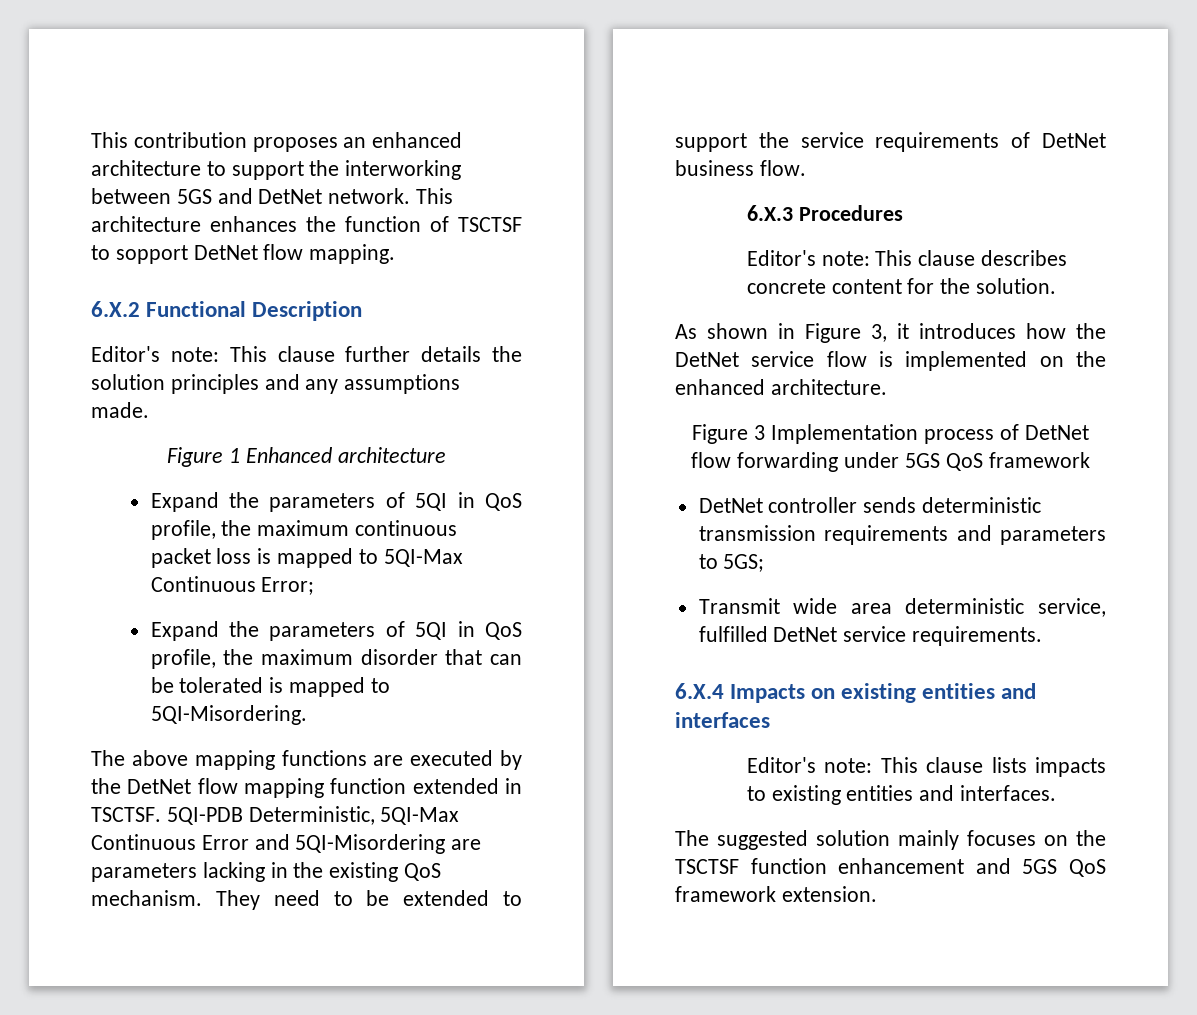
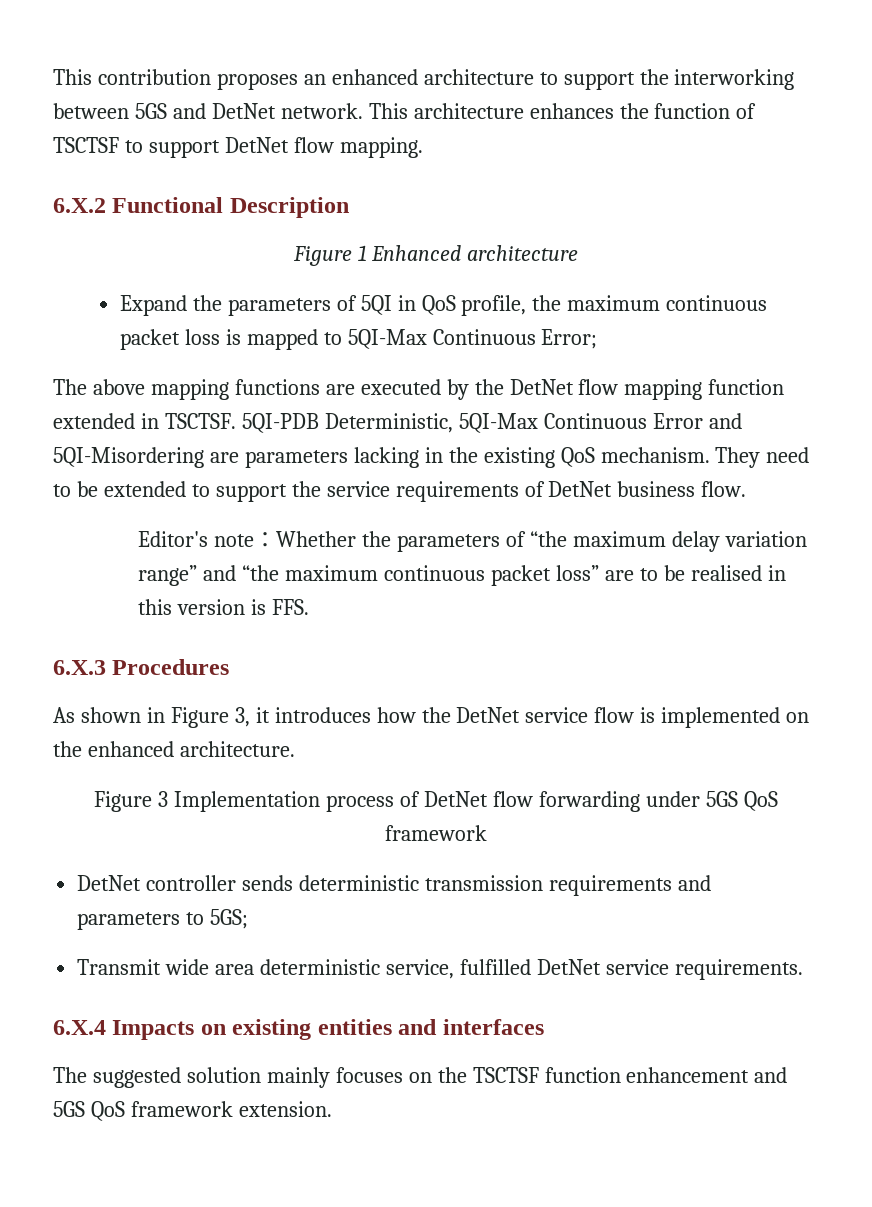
- This architecture enhances the function of TSCTSF to sopport DetNet flow mapping.
+ This architecture enhances the function of TSCTSF to support DetNet flow mapping.
- Editor's note: This clause further details the solution principles and any assumptions made.
- Expand the parameters of 5QI in QoS profile, the maximum disorder that can be tolerated is mapped to 5QI-Misordering.
+ Editor's note：Whether the parameters of “the maximum delay variation range” and “the maximum continuous packet loss” are to be realised in this version is FFS.
  6.X.3 Procedures
- Editor's note: This clause describes concrete content for the solution.
- Editor's note: This clause lists impacts to existing entities and interfaces.

